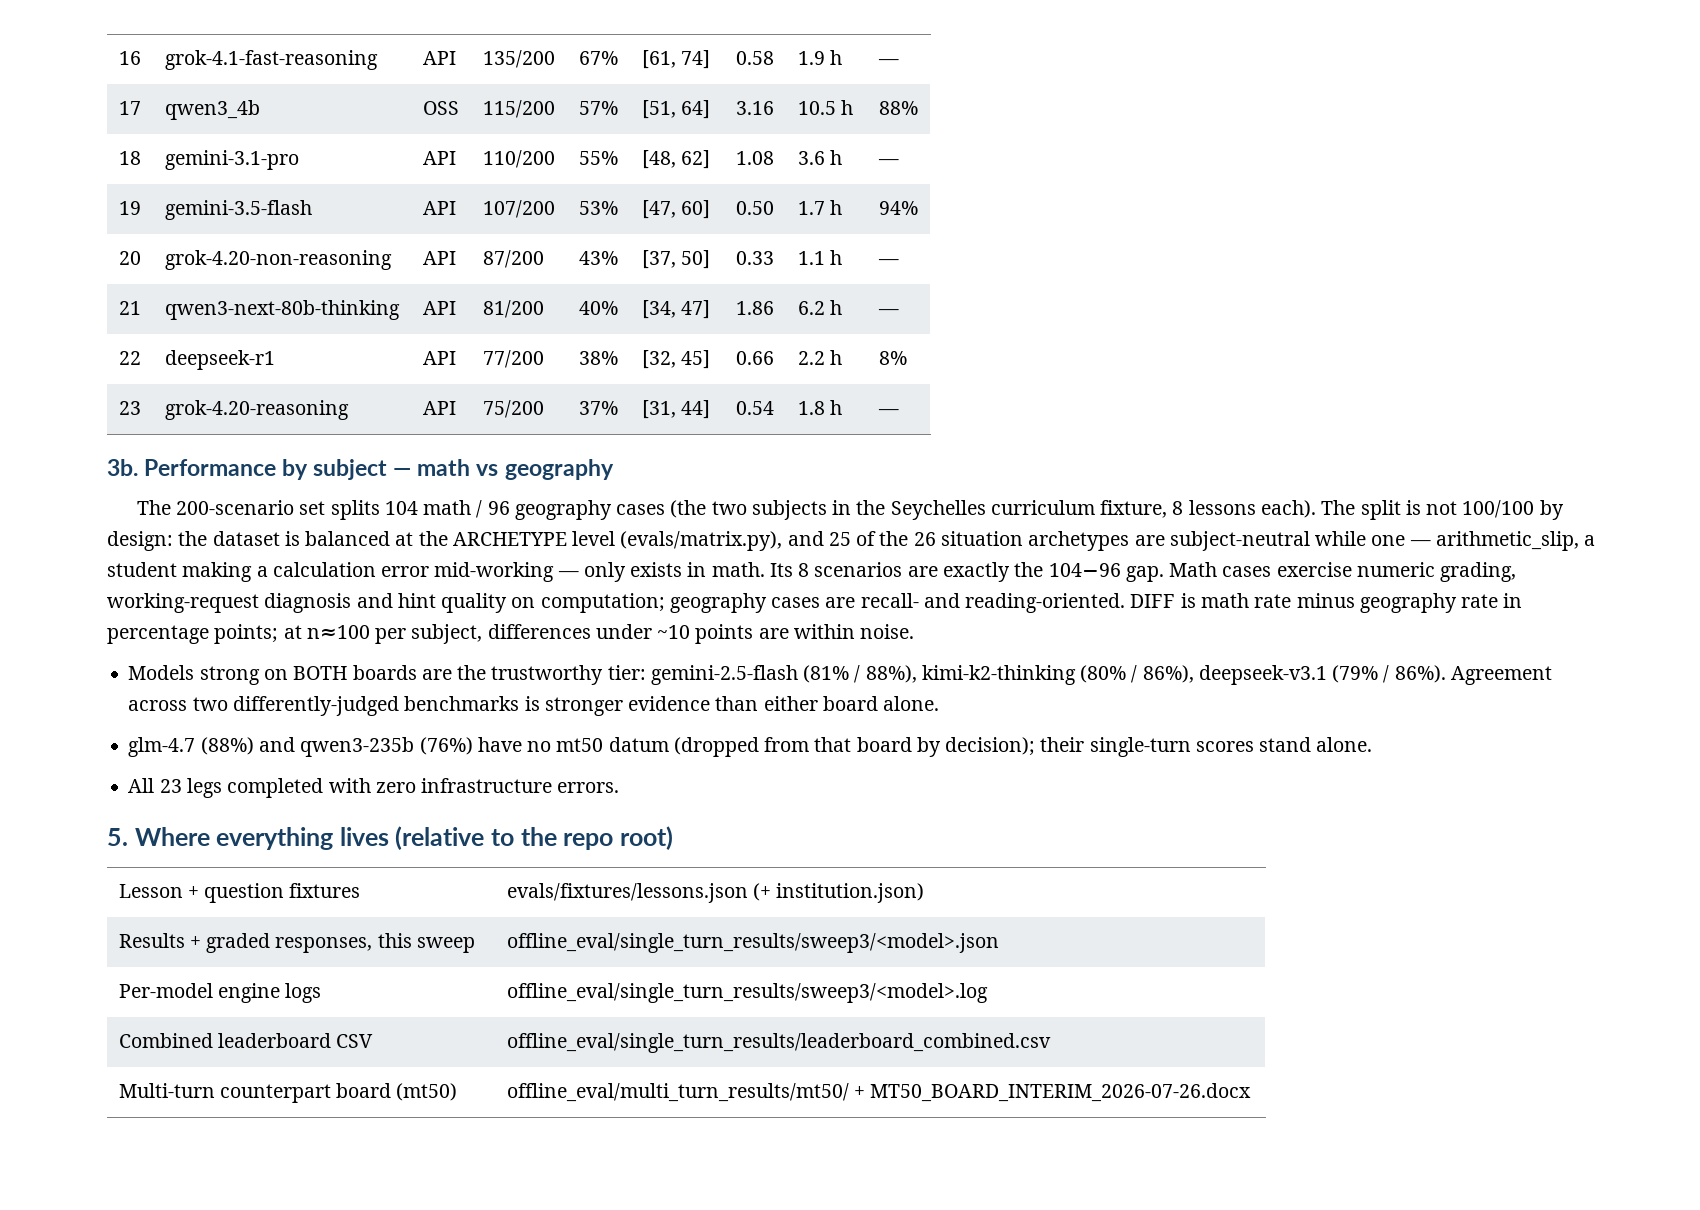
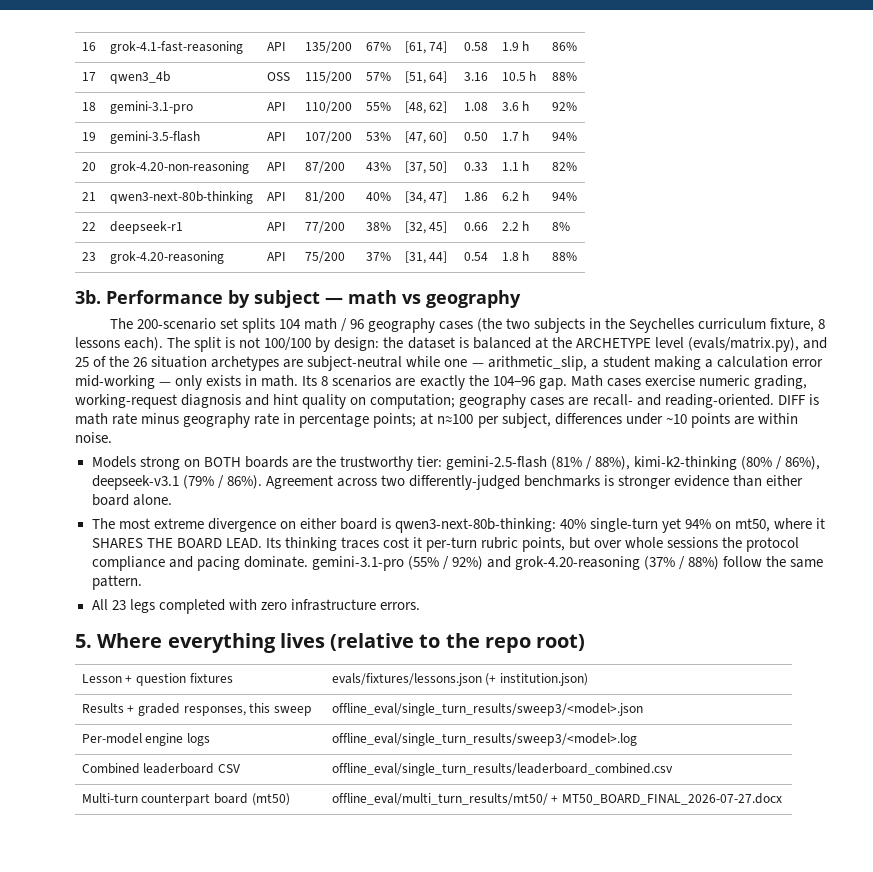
- 16 | grok-4.1-fast-reasoning | API | 135/200 | 67% | [61, 74] | 0.58 | 1.9 h | —
+ 16 | grok-4.1-fast-reasoning | API | 135/200 | 67% | [61, 74] | 0.58 | 1.9 h | 86%
- 18 | gemini-3.1-pro | API | 110/200 | 55% | [48, 62] | 1.08 | 3.6 h | —
+ 18 | gemini-3.1-pro | API | 110/200 | 55% | [48, 62] | 1.08 | 3.6 h | 92%
- 20 | grok-4.20-non-reasoning | API | 87/200 | 43% | [37, 50] | 0.33 | 1.1 h | —
+ 20 | grok-4.20-non-reasoning | API | 87/200 | 43% | [37, 50] | 0.33 | 1.1 h | 82%
- 21 | qwen3-next-80b-thinking | API | 81/200 | 40% | [34, 47] | 1.86 | 6.2 h | —
+ 21 | qwen3-next-80b-thinking | API | 81/200 | 40% | [34, 47] | 1.86 | 6.2 h | 94%
- 23 | grok-4.20-reasoning | API | 75/200 | 37% | [31, 44] | 0.54 | 1.8 h | —
+ 23 | grok-4.20-reasoning | API | 75/200 | 37% | [31, 44] | 0.54 | 1.8 h | 88%
- glm-4.7 (88%) and qwen3-235b (76%) have no mt50 datum (dropped from that board by decision); their single-turn scores stand alone.
+ The most extreme divergence on either board is qwen3-next-80b-thinking: 40% single-turn yet 94% on mt50, where it SHARES THE BOARD LEAD. Its thinking traces cost it per-turn rubric points, but over whole sessions the protocol compliance and pacing dominate. gemini-3.1-pro (55% / 92%) and grok-4.20-reasoning (37% / 88%) follow the same pattern.
- Multi-turn counterpart board (mt50) | offline_eval/multi_turn_results/mt50/ + MT50_BOARD_INTERIM_2026-07-26.docx
+ Multi-turn counterpart board (mt50) | offline_eval/multi_turn_results/mt50/ + MT50_BOARD_FINAL_2026-07-27.docx

